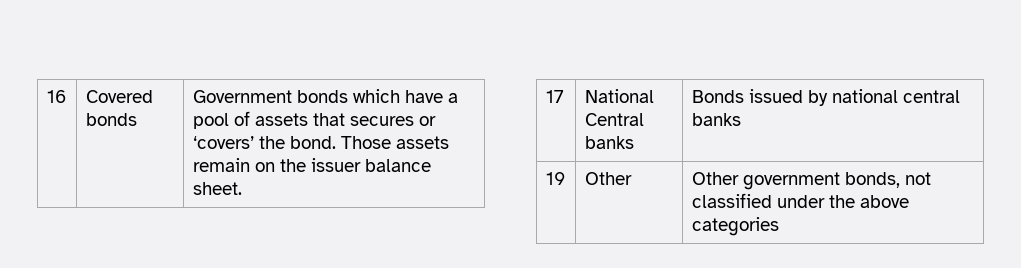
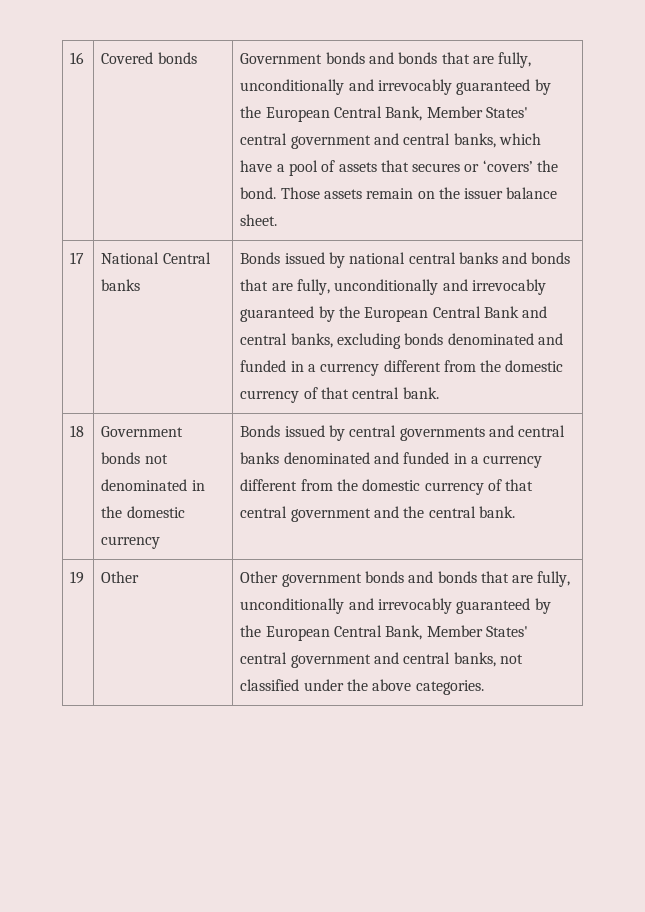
- Government bonds which have a pool of assets that secures or ‘covers’ the bond.
+ Government bonds and bonds that are fully, unconditionally and irrevocably guaranteed by the European Central Bank, Member States' central government and central banks, which have a pool of assets that secures or ‘covers’ the bond.
- Bonds issued by national central banks
- 19 | Other | Other government bonds, not classified under the above categories
+ Bonds issued by national central banks and bonds that are fully, unconditionally and irrevocably guaranteed by the European Central Bank and central banks, excluding bonds denominated and funded in a currency different from the domestic currency of that central bank.
+ 18 | Government bonds not denominated in the domestic currency | Bonds issued by central governments and central banks denominated and funded in a currency different from the domestic currency of that central government and the central bank.
+ 19 | Other | Other government bonds and bonds that are fully, unconditionally and irrevocably guaranteed by the European Central Bank, Member States' central government and central banks, not classified under the above categories.

